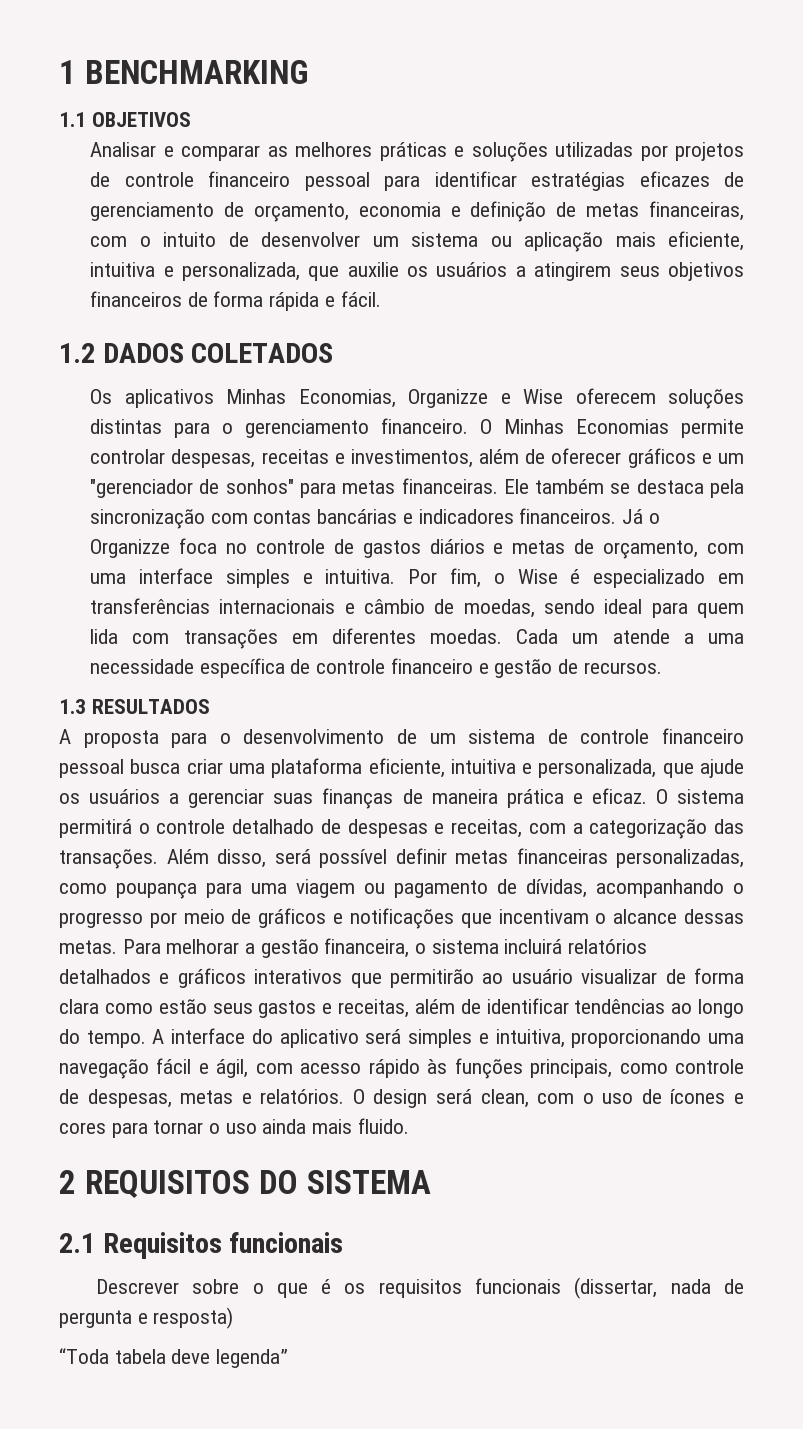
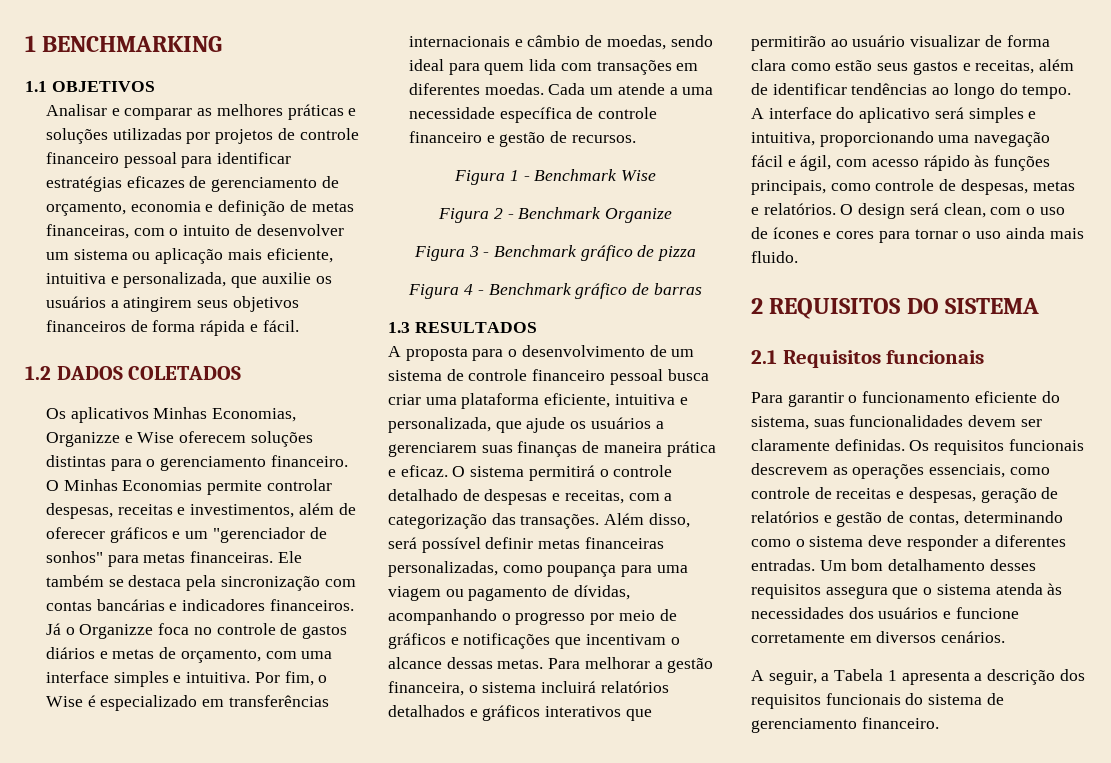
+ Figura 1 - Benchmark Wise
+ Figura 2 - Benchmark Organize
+ Figura 3 - Benchmark gráfico de pizza
+ Figura 4 - Benchmark gráfico de barras
- A proposta para o desenvolvimento de um sistema de controle financeiro pessoal busca criar uma plataforma eficiente, intuitiva e personalizada, que ajude os usuários a gerenciar suas finanças de maneira prática e eficaz.
+ A proposta para o desenvolvimento de um sistema de controle financeiro pessoal busca criar uma plataforma eficiente, intuitiva e personalizada, que ajude os usuários a gerenciarem suas finanças de maneira prática e eficaz.
- Descrever sobre o que é os requisitos funcionais (dissertar, nada de pergunta e resposta)
- “Toda tabela deve legenda”
+ Para garantir o funcionamento eficiente do sistema, suas funcionalidades devem ser claramente definidas. Os requisitos funcionais descrevem as operações essenciais, como controle de receitas e despesas, geração de relatórios e gestão de contas, determinando como o sistema deve responder a diferentes entradas. Um bom detalhamento desses requisitos assegura que o sistema atenda às necessidades dos usuários e funcione corretamente em diversos cenários.
+ A seguir, a Tabela 1 apresenta a descrição dos requisitos funcionais do sistema de gerenciamento financeiro.

